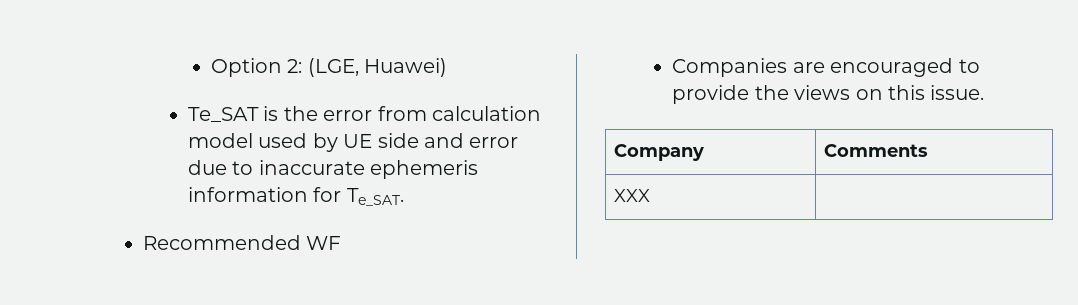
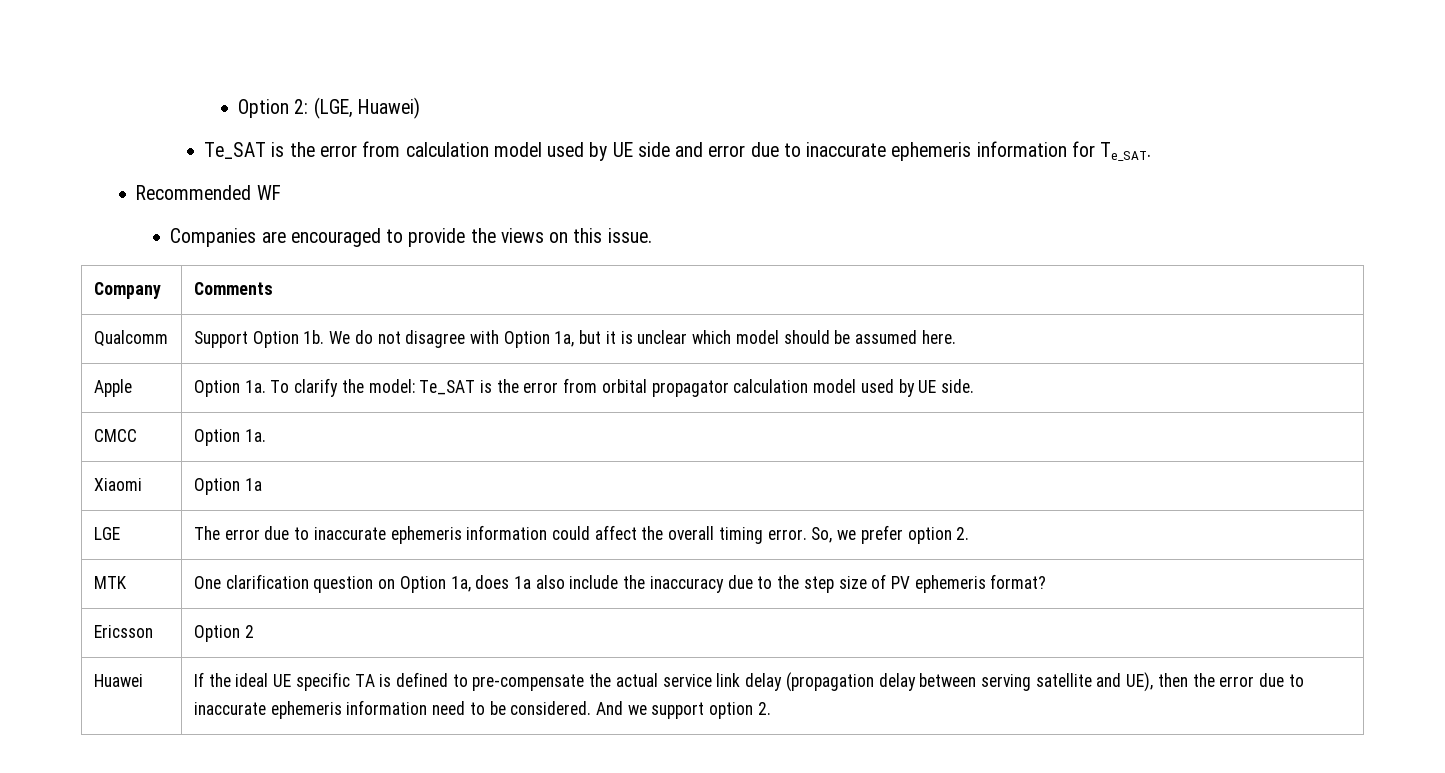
- XXX |
+ Qualcomm | Support Option 1b. We do not disagree with Option 1a, but it is unclear which model should be assumed here.
+ Apple | Option 1a. To clarify the model: Te_SAT is the error from orbital propagator calculation model used by UE side.
+ CMCC | Option 1a.
+ Xiaomi | Option 1a
+ LGE | The error due to inaccurate ephemeris information could affect the overall timing error. So, we prefer option 2.
+ MTK | One clarification question on Option 1a, does 1a also include the inaccuracy due to the step size of PV ephemeris format?
+ Ericsson | Option 2
+ Huawei | If the ideal UE specific TA is defined to pre-compensate the actual service link delay (propagation delay between serving satellite and UE), then the error due to inaccurate ephemeris information need to be considered. And we support option 2.

